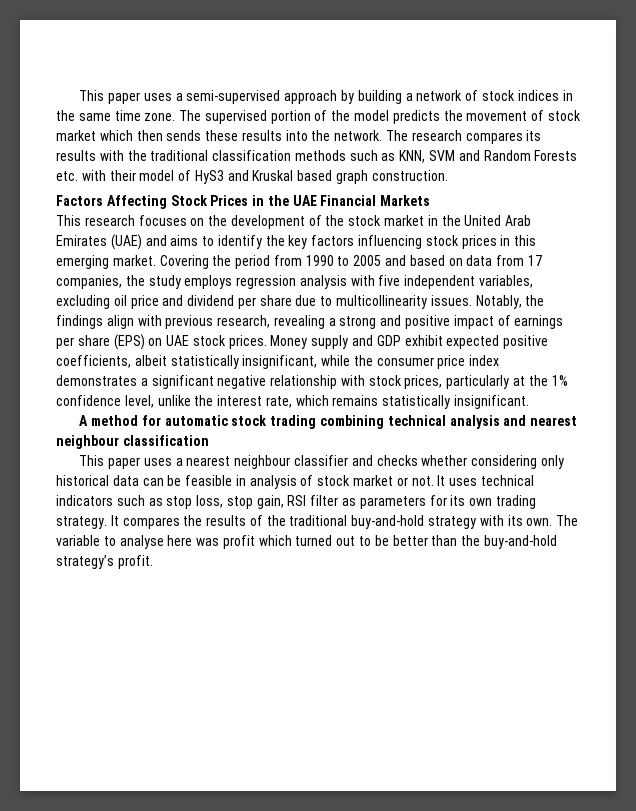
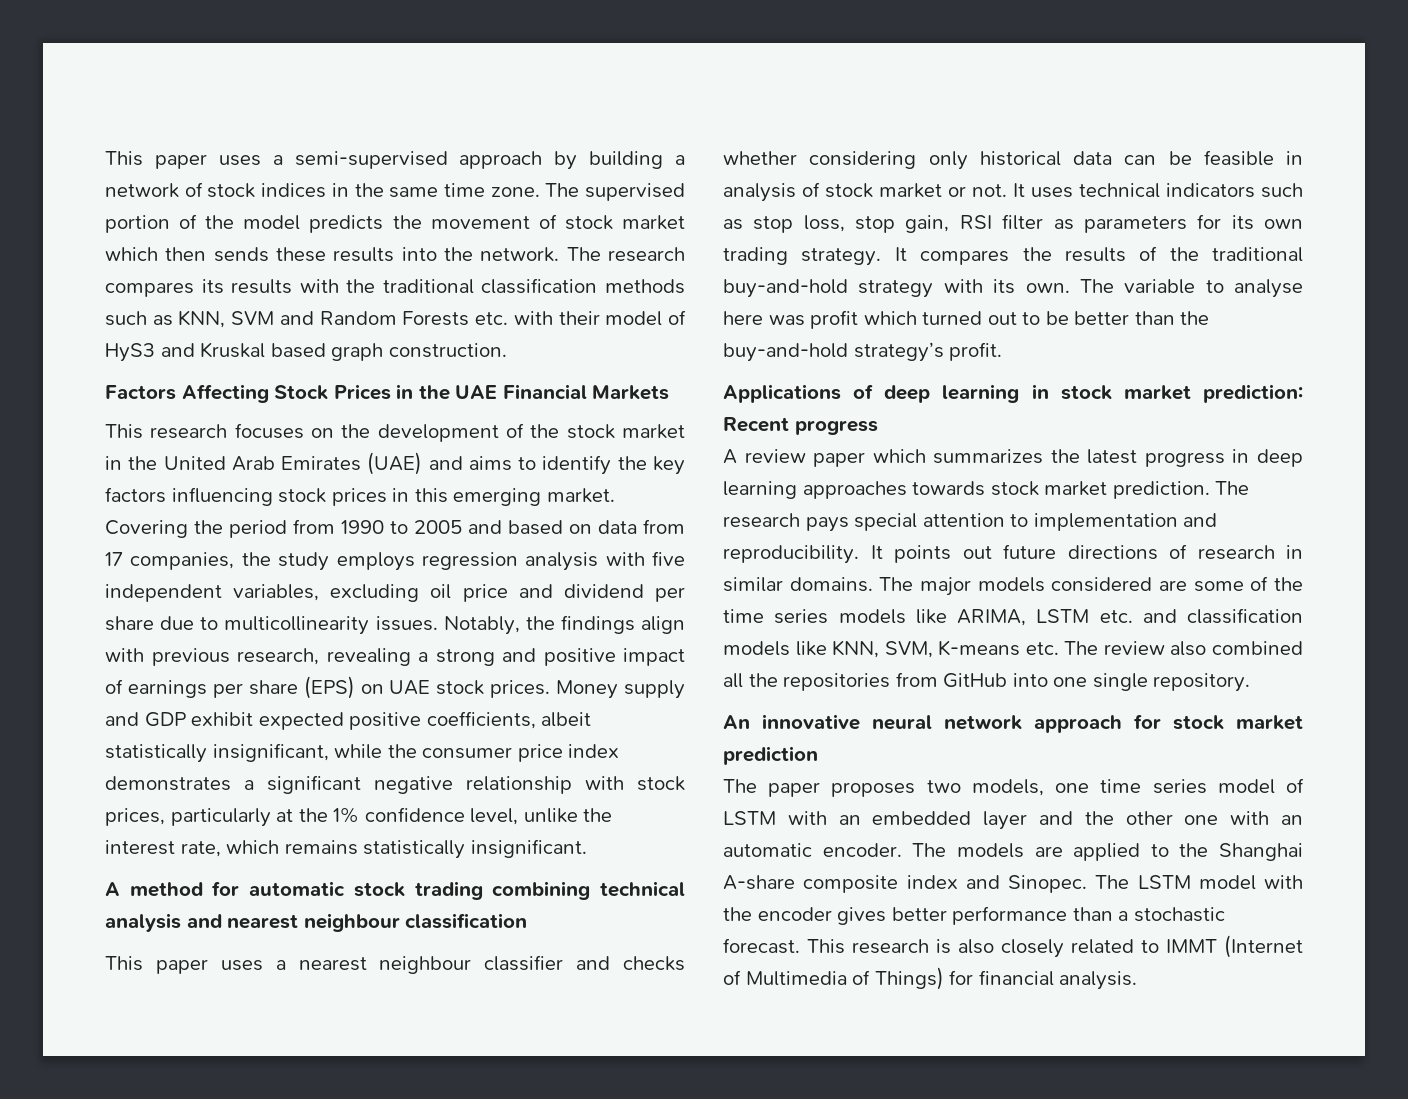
+ Applications of deep learning in stock market prediction: Recent progress
+ A review paper which summarizes the latest progress in deep learning approaches towards stock market prediction. The research pays special attention to implementation and reproducibility. It points out future directions of research in similar domains. The major models considered are some of the time series models like ARIMA, LSTM etc. and classification models like KNN, SVM, K-means etc. The review also combined all the repositories from GitHub into one single repository.
+ An innovative neural network approach for stock market prediction
+ The paper proposes two models, one time series model of LSTM with an embedded layer and the other one with an automatic encoder. The models are applied to the Shanghai A-share composite index and Sinopec. The LSTM model with the encoder gives better performance than a stochastic forecast. This research is also closely related to IMMT (Internet of Multimedia of Things) for financial analysis.

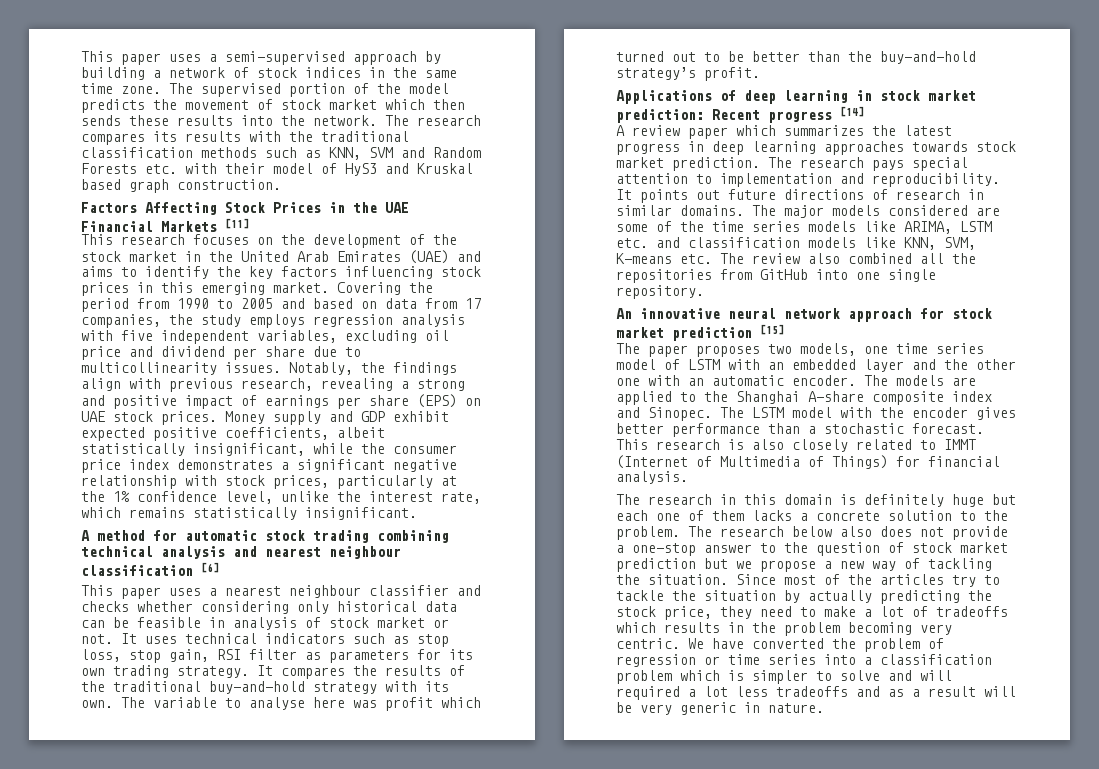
- Factors Affecting Stock Prices in the UAE Financial Markets
+ Factors Affecting Stock Prices in the UAE Financial Markets [11]
- A method for automatic stock trading combining technical analysis and nearest neighbour classification
+ A method for automatic stock trading combining technical analysis and nearest neighbour classification [6]
- Applications of deep learning in stock market prediction: Recent progress
+ Applications of deep learning in stock market prediction: Recent progress [14]
- An innovative neural network approach for stock market prediction
+ An innovative neural network approach for stock market prediction [15]
+ The research in this domain is definitely huge but each one of them lacks a concrete solution to the problem. The research below also does not provide a one-stop answer to the question of stock market prediction but we propose a new way of tackling the situation. Since most of the articles try to tackle the situation by actually predicting the stock price, they need to make a lot of tradeoffs which results in the problem becoming very centric. We have converted the problem of regression or time series into a classification problem which is simpler to solve and will required a lot less tradeoffs and as a result will be very generic in nature.

